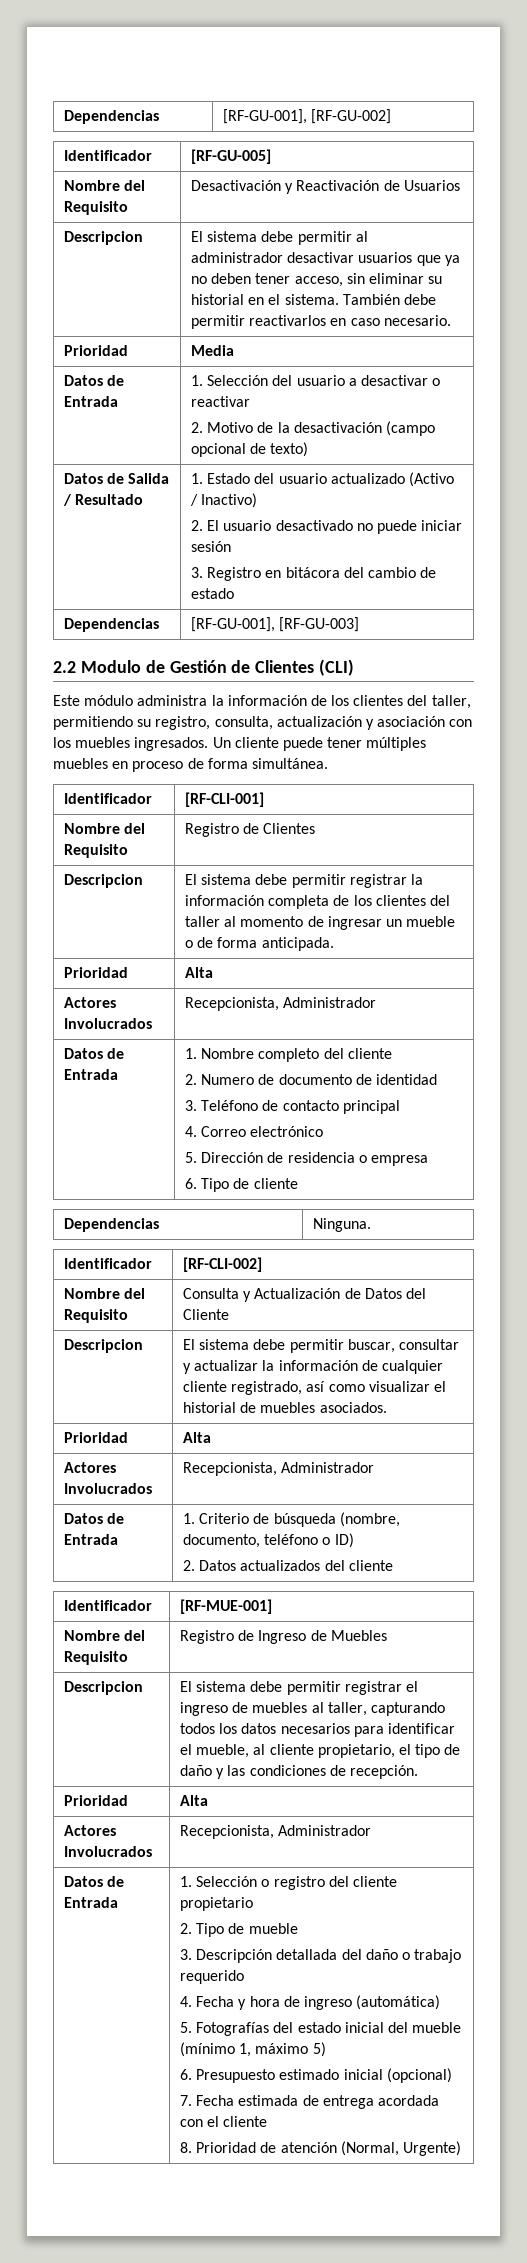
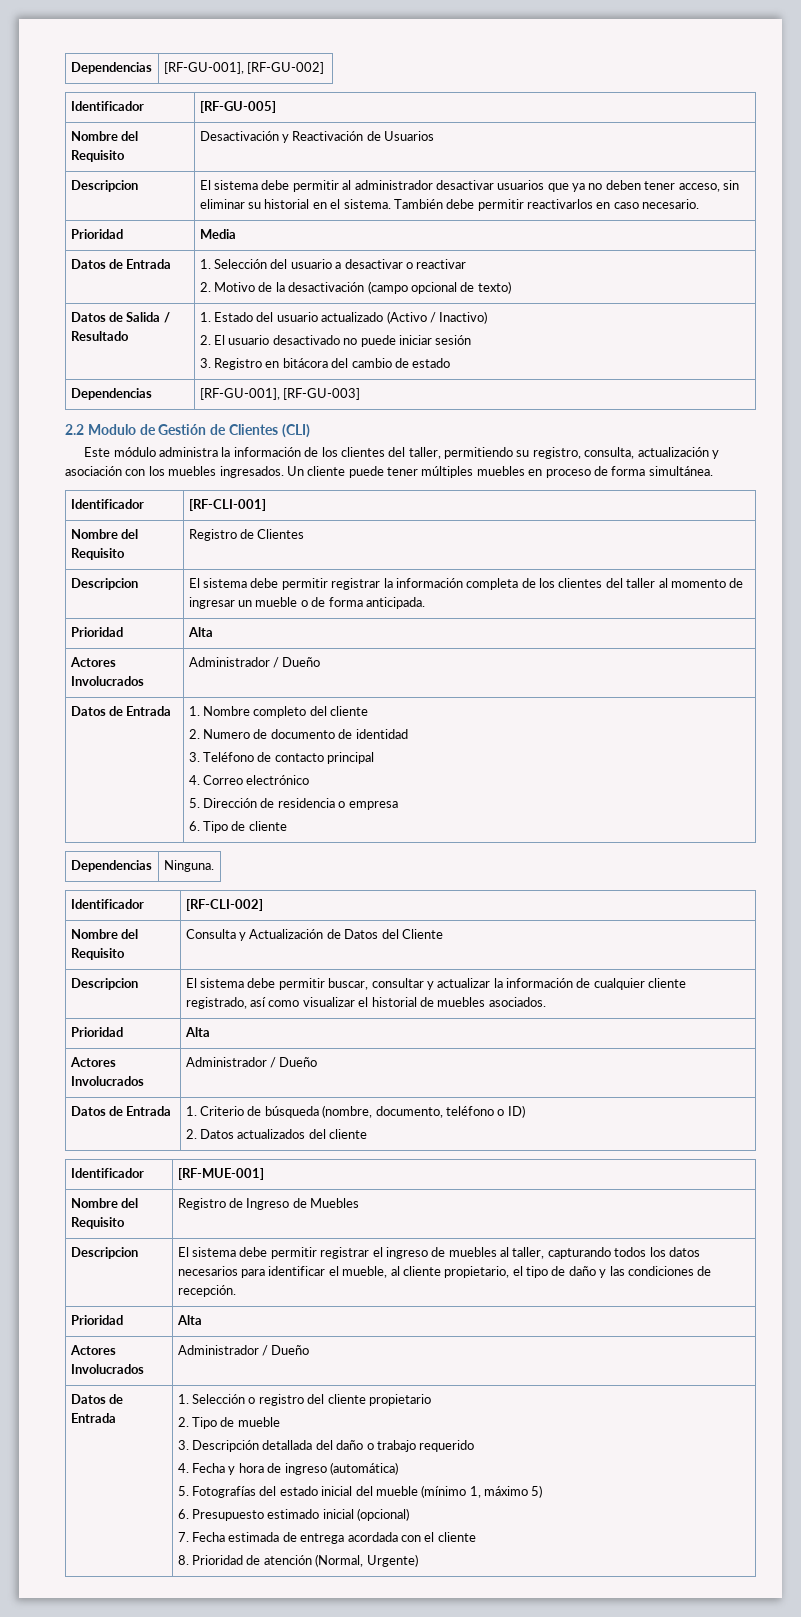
  Descripcion | El sistema debe permitir registrar la información completa de los clientes del taller al momento de ingresar un mueble o de forma anticipada.
  Prioridad | Alta
- Actores Involucrados | Recepcionista, Administrador
+ Actores Involucrados | Administrador / Dueño
  Descripcion | El sistema debe permitir buscar, consultar y actualizar la información de cualquier cliente registrado, así como visualizar el historial de muebles asociados.
  Prioridad | Alta
- Actores Involucrados | Recepcionista, Administrador
+ Actores Involucrados | Administrador / Dueño
  Descripcion | El sistema debe permitir registrar el ingreso de muebles al taller, capturando todos los datos necesarios para identificar el mueble, al cliente propietario, el tipo de daño y las condiciones de recepción.
  Prioridad | Alta
- Actores Involucrados | Recepcionista, Administrador
+ Actores Involucrados | Administrador / Dueño

